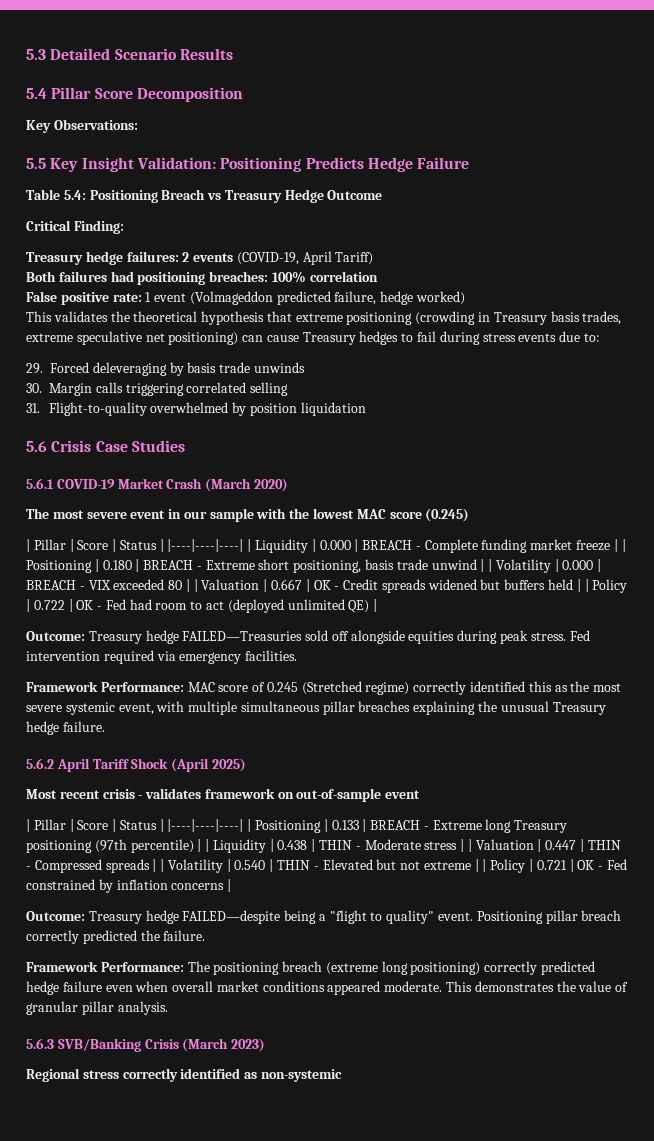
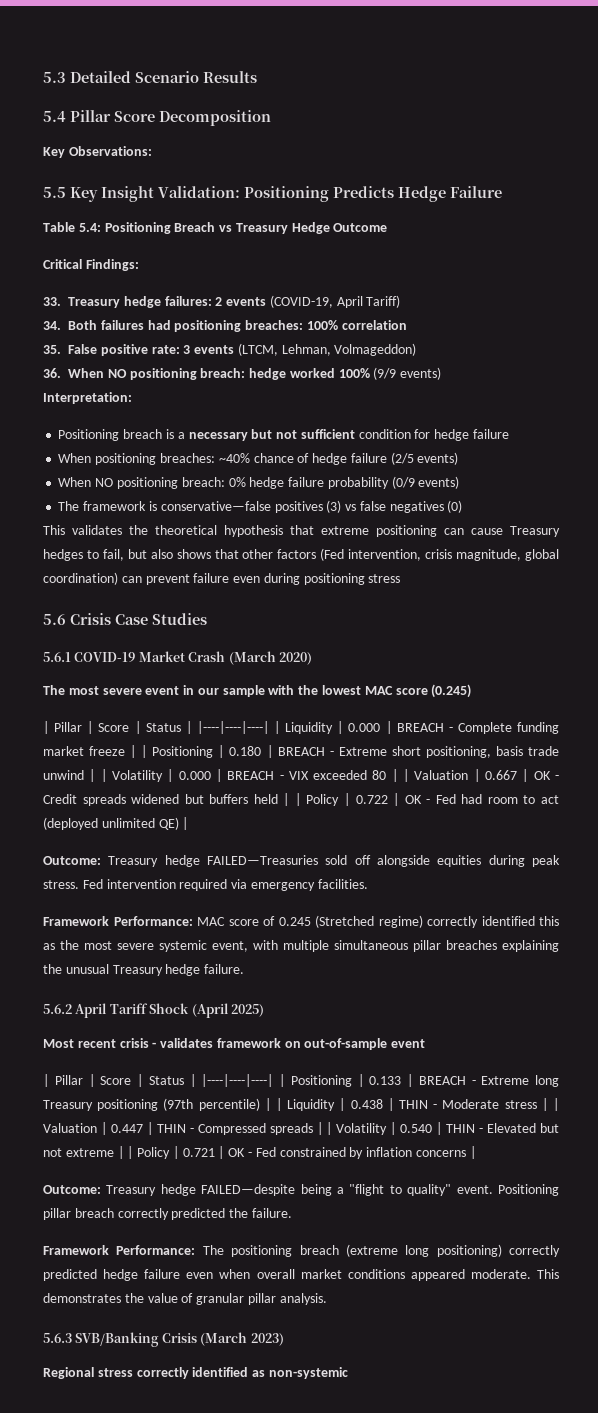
- Critical Finding:
- Treasury hedge failures: 2 events (COVID-19, April Tariff)
+ Critical Findings:
+ 33. Treasury hedge failures: 2 events (COVID-19, April Tariff)
- Both failures had positioning breaches: 100% correlation
+ 34. Both failures had positioning breaches: 100% correlation
- False positive rate: 1 event (Volmageddon predicted failure, hedge worked)
+ 35. False positive rate: 3 events (LTCM, Lehman, Volmageddon)
+ 36. When NO positioning breach: hedge worked 100% (9/9 events)
+ Interpretation:
+ Positioning breach is a necessary but not sufficient condition for hedge failure
+ When positioning breaches: ~40% chance of hedge failure (2/5 events)
+ When NO positioning breach: 0% hedge failure probability (0/9 events)
+ The framework is conservative—false positives (3) vs false negatives (0)
- This validates the theoretical hypothesis that extreme positioning (crowding in Treasury basis trades, extreme speculative net positioning) can cause Treasury hedges to fail during stress events due to:
- 29. Forced deleveraging by basis trade unwinds
- 30. Margin calls triggering correlated selling
- 31. Flight-to-quality overwhelmed by position liquidation
+ This validates the theoretical hypothesis that extreme positioning can cause Treasury hedges to fail, but also shows that other factors (Fed intervention, crisis magnitude, global coordination) can prevent failure even during positioning stress

